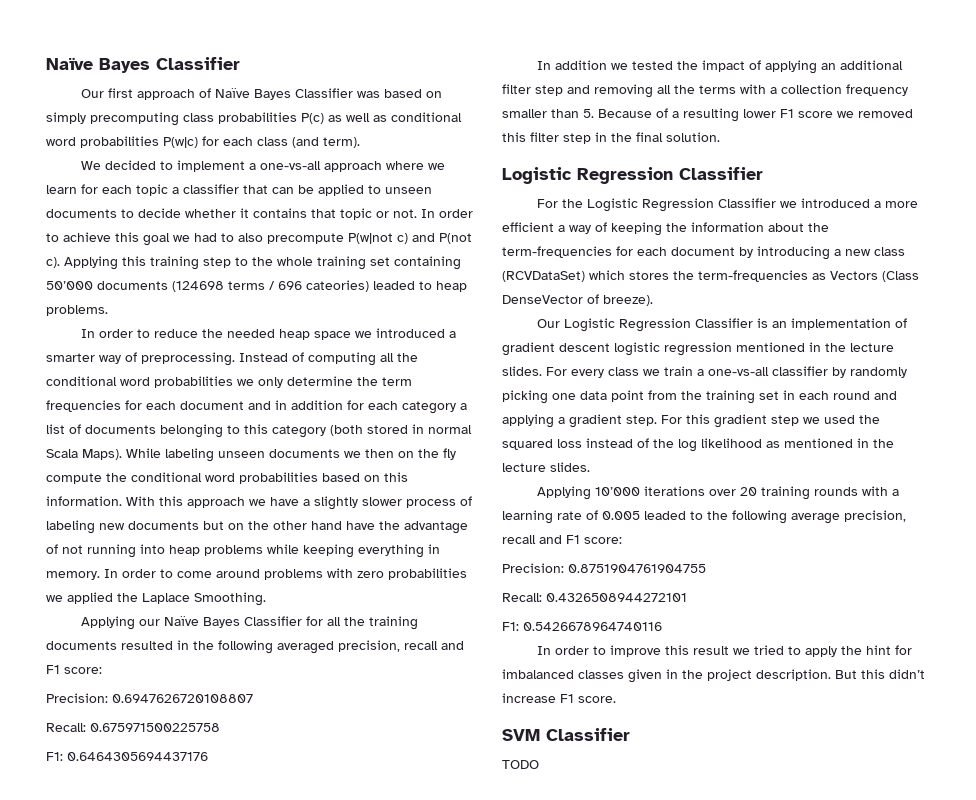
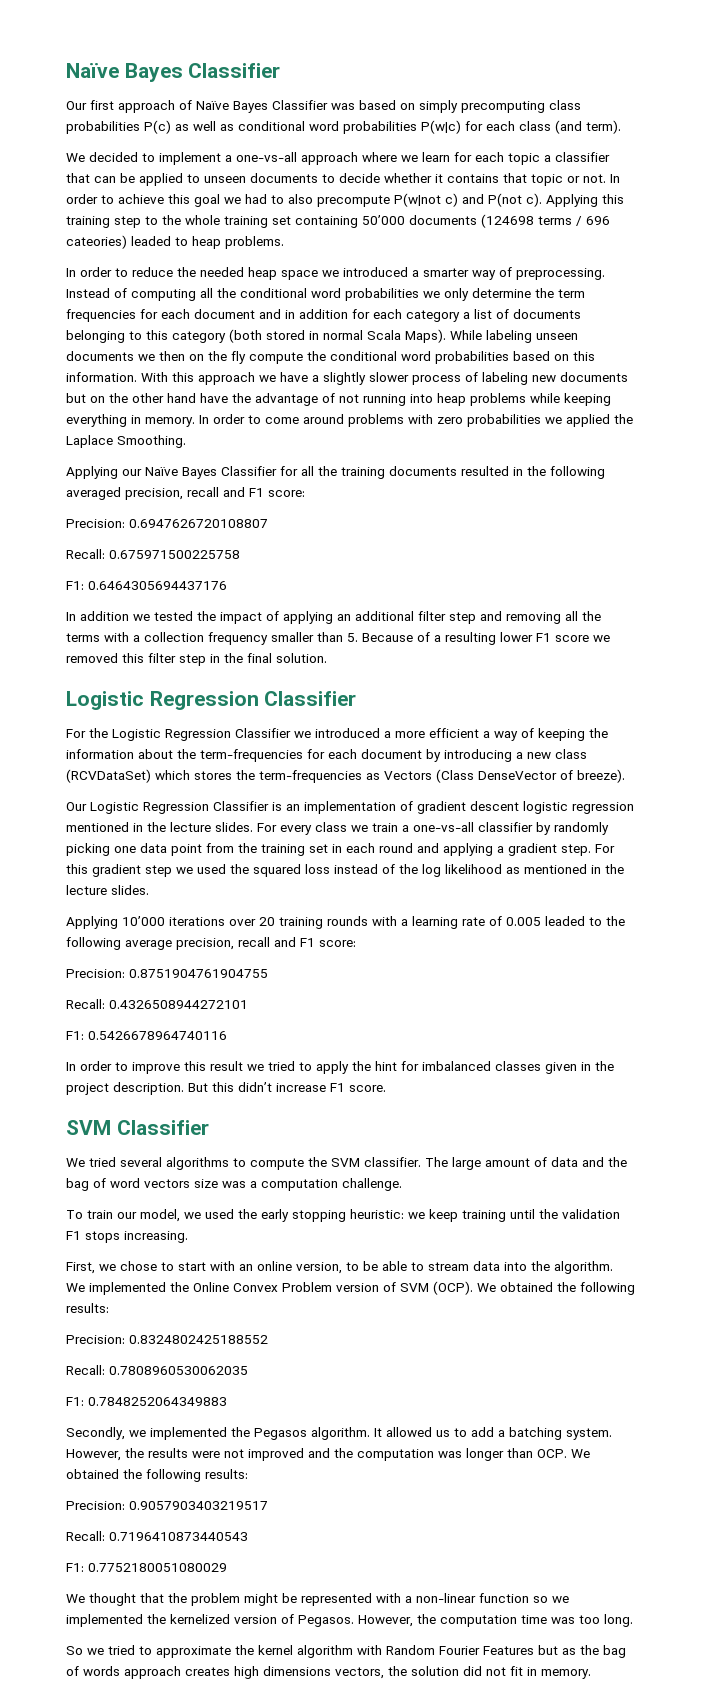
- TODO
+ We tried several algorithms to compute the SVM classifier. The large amount of data and the bag of word vectors size was a computation challenge.
+ To train our model, we used the early stopping heuristic: we keep training until the validation F1 stops increasing.
+ First, we chose to start with an online version, to be able to stream data into the algorithm. We implemented the Online Convex Problem version of SVM (OCP). We obtained the following results:
+ Precision: 0.8324802425188552
+ Recall: 0.7808960530062035
+ F1: 0.7848252064349883
+ Secondly, we implemented the Pegasos algorithm. It allowed us to add a batching system. However, the results were not improved and the computation was longer than OCP. We obtained the following results:
+ Precision: 0.9057903403219517
+ Recall: 0.7196410873440543
+ F1: 0.7752180051080029
+ We thought that the problem might be represented with a non-linear function so we implemented the kernelized version of Pegasos. However, the computation time was too long.
+ So we tried to approximate the kernel algorithm with Random Fourier Features but as the bag of words approach creates high dimensions vectors, the solution did not fit in memory.

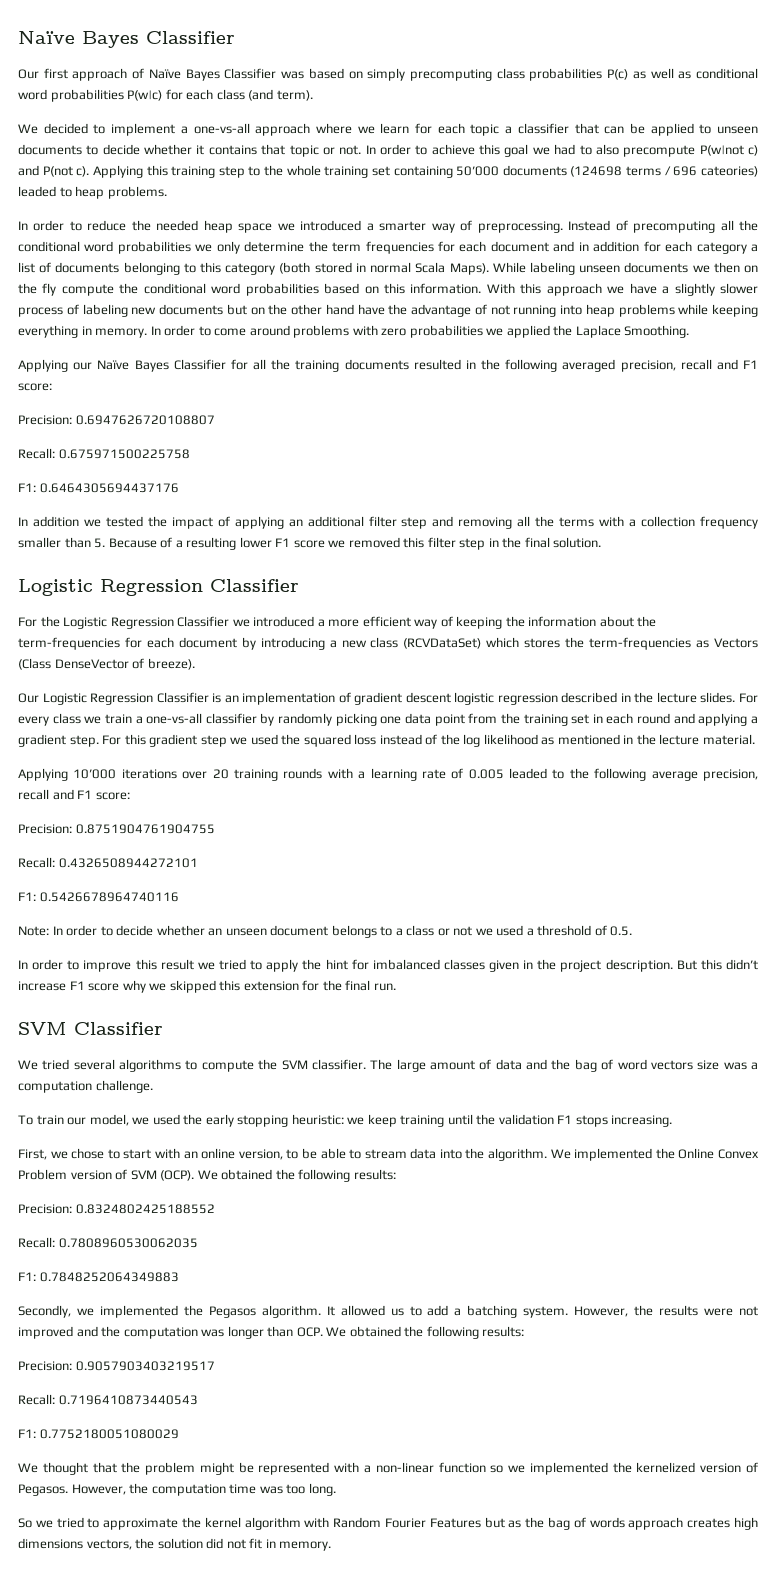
- Instead of computing all the conditional word probabilities we only determine the term frequencies for each document and in addition for each category a list of documents belonging to this category (both stored in normal Scala Maps).
+ Instead of precomputing all the conditional word probabilities we only determine the term frequencies for each document and in addition for each category a list of documents belonging to this category (both stored in normal Scala Maps).
- For the Logistic Regression Classifier we introduced a more efficient a way of keeping the information about the term-frequencies for each document by introducing a new class (RCVDataSet) which stores the term-frequencies as Vectors (Class DenseVector of breeze).
+ For the Logistic Regression Classifier we introduced a more efficient way of keeping the information about the term-frequencies for each document by introducing a new class (RCVDataSet) which stores the term-frequencies as Vectors (Class DenseVector of breeze).
- Our Logistic Regression Classifier is an implementation of gradient descent logistic regression mentioned in the lecture slides.
+ Our Logistic Regression Classifier is an implementation of gradient descent logistic regression described in the lecture slides.
- For this gradient step we used the squared loss instead of the log likelihood as mentioned in the lecture slides.
+ For this gradient step we used the squared loss instead of the log likelihood as mentioned in the lecture material.
+ Note: In order to decide whether an unseen document belongs to a class or not we used a threshold of 0.5.
- But this didn’t increase F1 score.
+ But this didn’t increase F1 score why we skipped this extension for the final run.

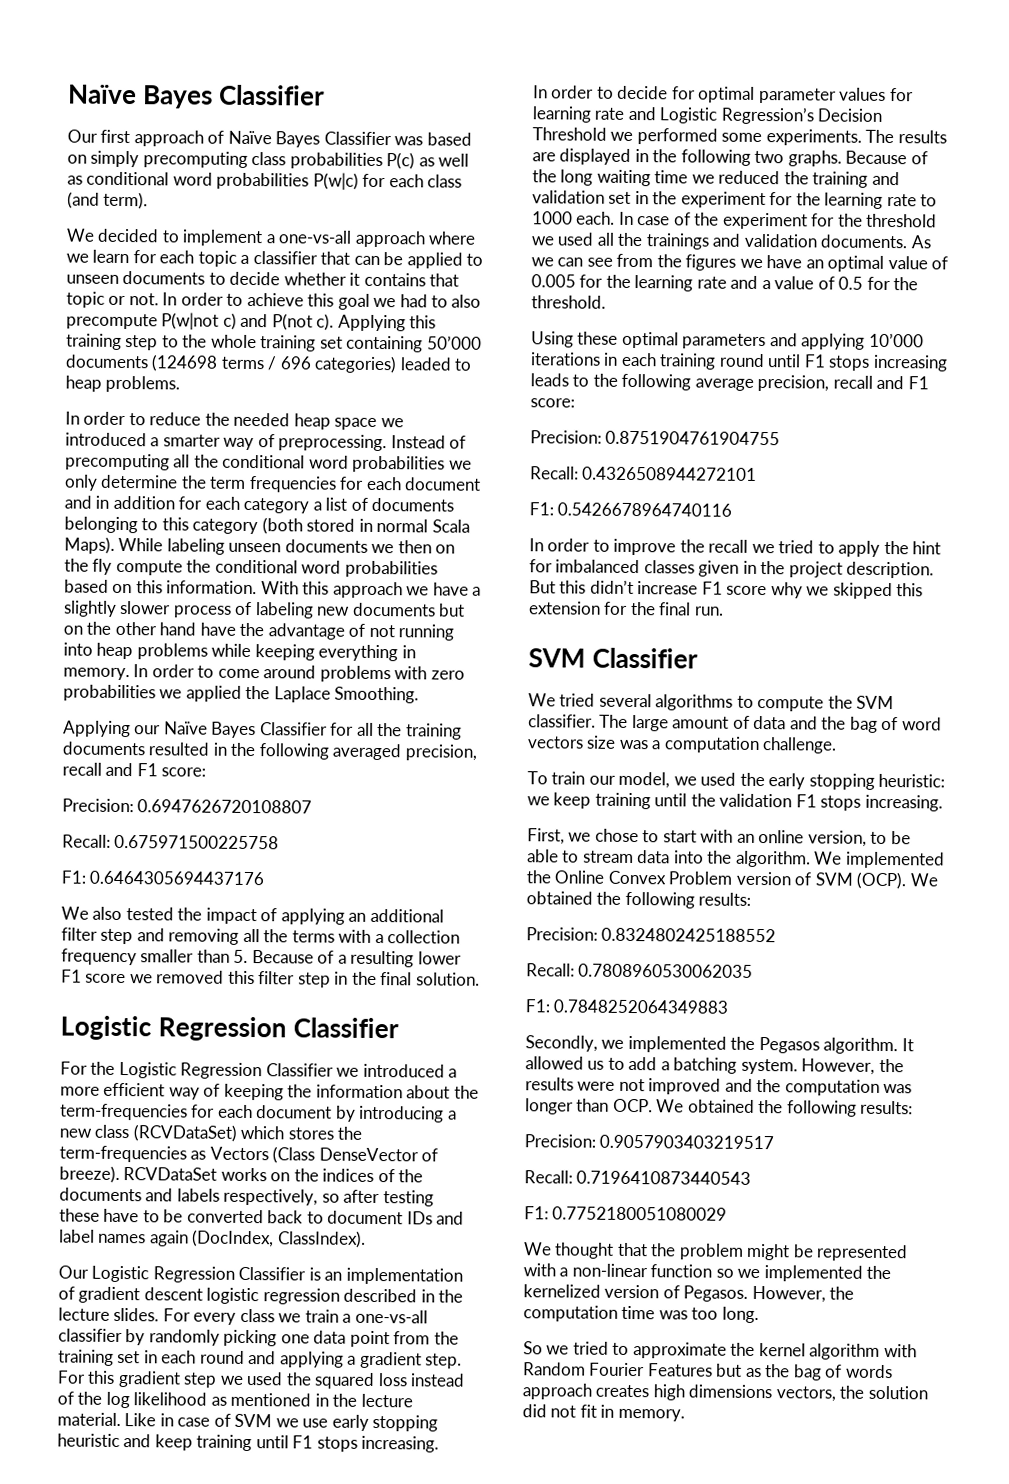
- Applying this training step to the whole training set containing 50’000 documents (124698 terms / 696 cateories) leaded to heap problems.
+ Applying this training step to the whole training set containing 50’000 documents (124698 terms / 696 categories) leaded to heap problems.
- In addition we tested the impact of applying an additional filter step and removing all the terms with a collection frequency smaller than 5. Because of a resulting lower F1 score we removed this filter step in the final solution.
+ We also tested the impact of applying an additional filter step and removing all the terms with a collection frequency smaller than 5. Because of a resulting lower F1 score we removed this filter step in the final solution.
+ RCVDataSet works on the indices of the documents and labels respectively, so after testing these have to be converted back to document IDs and label names again (DocIndex, ClassIndex).
- For this gradient step we used the squared loss instead of the log likelihood as mentioned in the lecture material.
- Applying 10’000 iterations over 20 training rounds with a learning rate of 0.005 leaded to the following average precision, recall and F1 score:
+ For this gradient step we used the squared loss instead of the log likelihood as mentioned in the lecture material. Like in case of SVM we use early stopping heuristic and keep training until F1 stops increasing.
+ In order to decide for optimal parameter values for learning rate and Logistic Regression’s Decision Threshold we performed some experiments. The results are displayed in the following two graphs. Because of the long waiting time we reduced the training and validation set in the experiment for the learning rate to 1000 each. In case of the experiment for the threshold we used all the trainings and validation documents. As we can see from the figures we have an optimal value of 0.005 for the learning rate and a value of 0.5 for the threshold.
+ Using these optimal parameters and applying 10’000 iterations in each training round until F1 stops increasing leads to the following average precision, recall and F1 score:
- Note: In order to decide whether an unseen document belongs to a class or not we used a threshold of 0.5.
- In order to improve this result we tried to apply the hint for imbalanced classes given in the project description.
+ In order to improve the recall we tried to apply the hint for imbalanced classes given in the project description.

